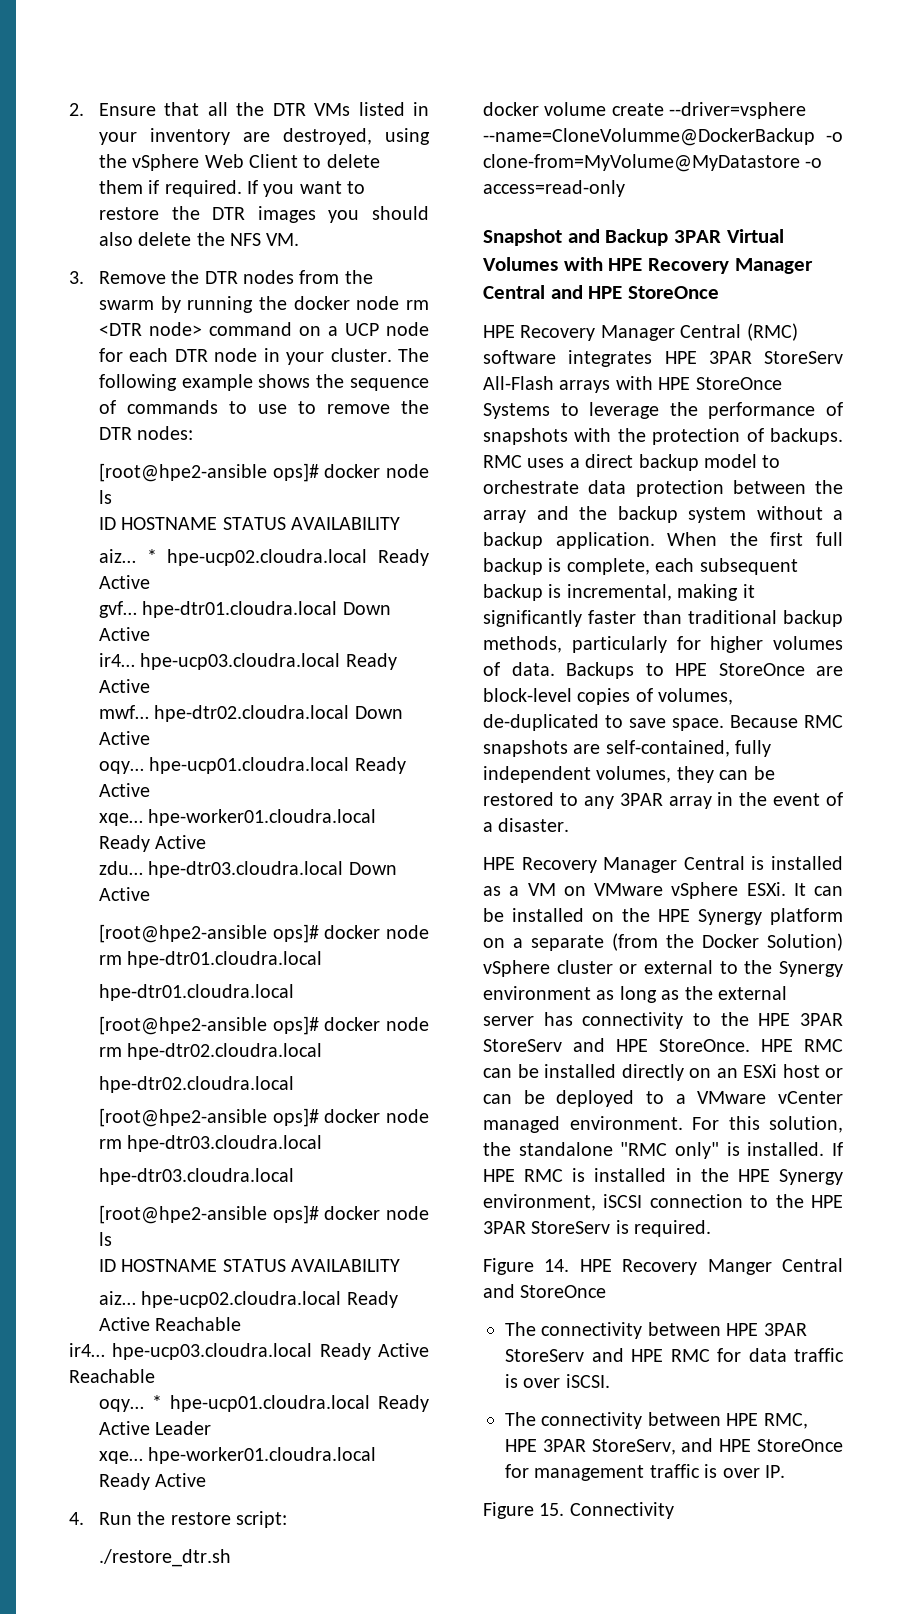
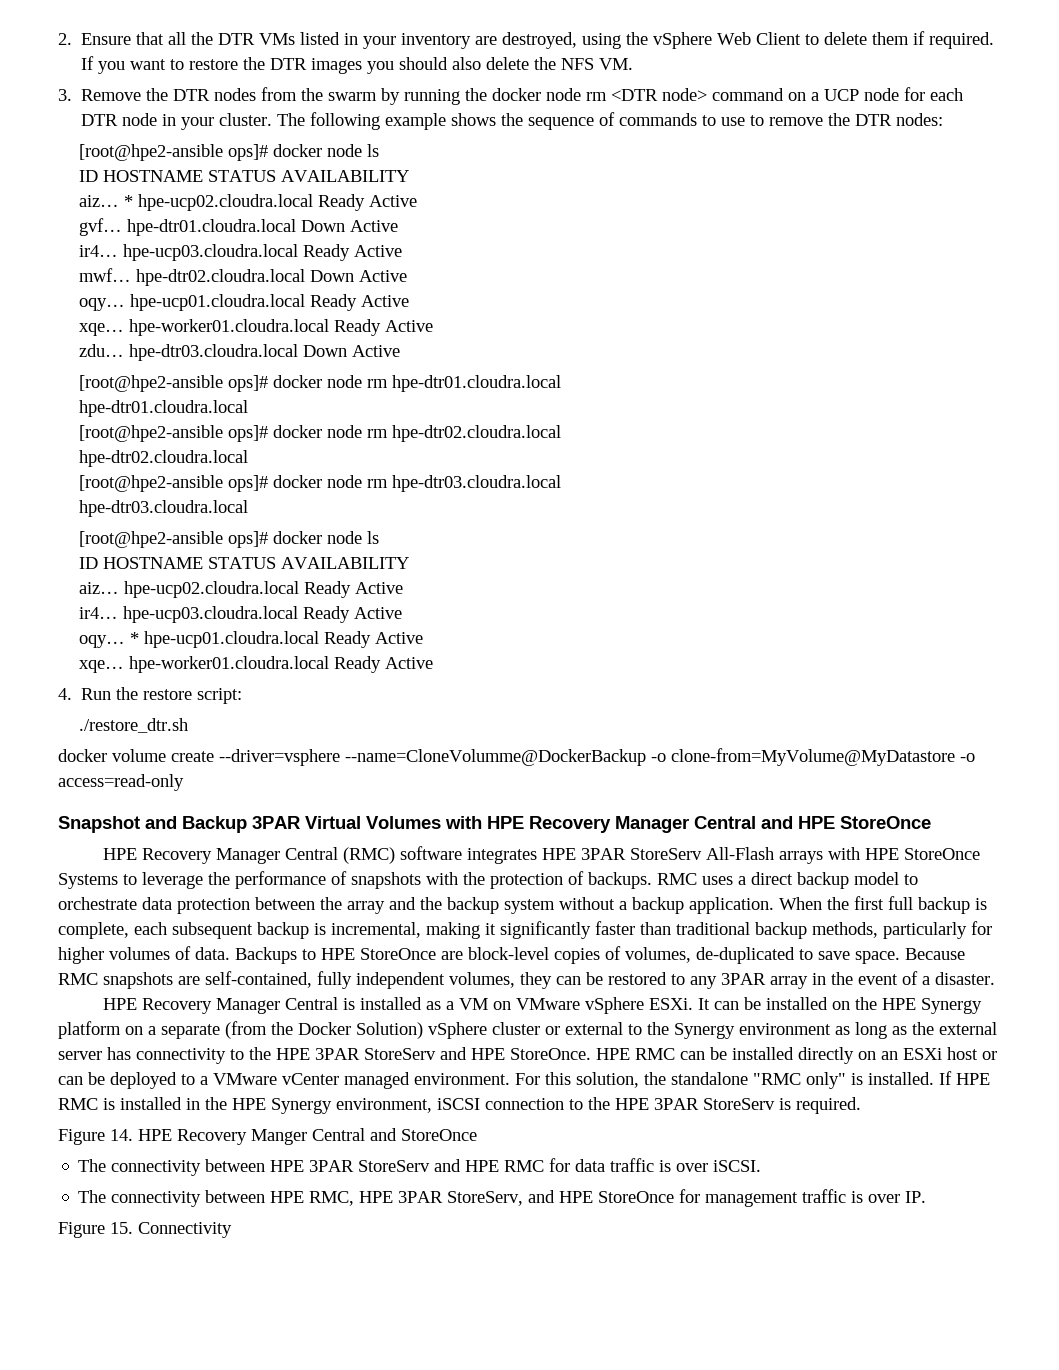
- aiz… hpe-ucp02.cloudra.local Ready Active Reachable
- ir4… hpe-ucp03.cloudra.local Ready Active Reachable
+ aiz… hpe-ucp02.cloudra.local Ready Active
+ ir4… hpe-ucp03.cloudra.local Ready Active
- * hpe-ucp01.cloudra.local Ready Active Leader
+ * hpe-ucp01.cloudra.local Ready Active

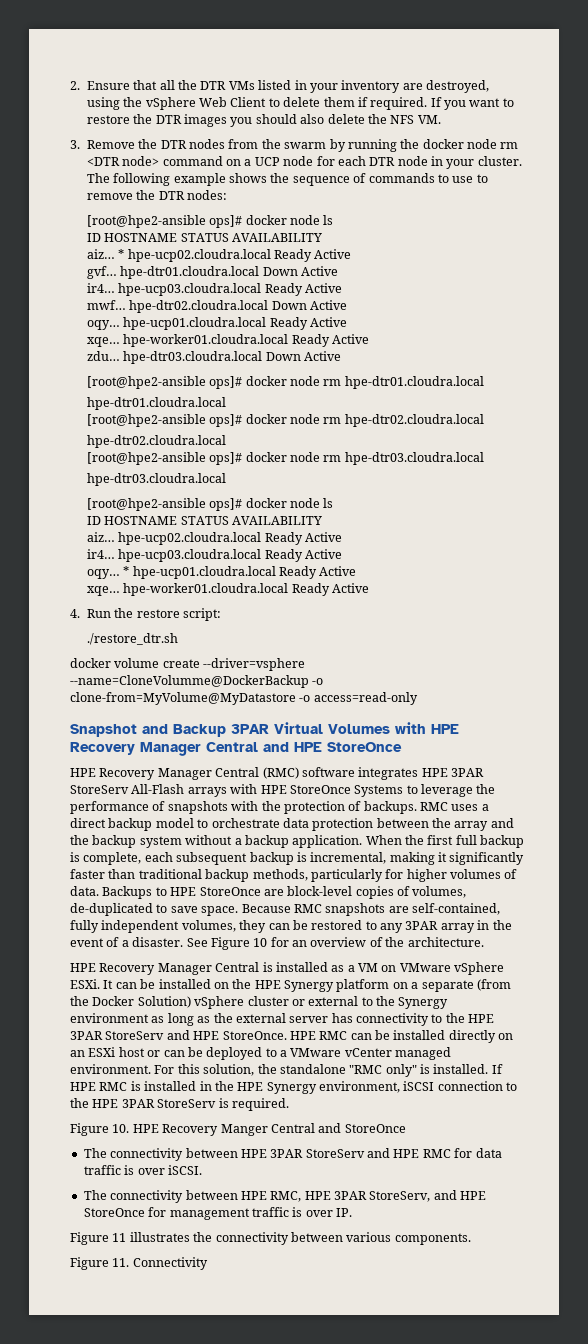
+ See Figure 10 for an overview of the architecture.
- Figure 14. HPE Recovery Manger Central and StoreOnce
+ Figure 10. HPE Recovery Manger Central and StoreOnce
- Figure 15. Connectivity
+ Figure 11 illustrates the connectivity between various components.
+ Figure 11. Connectivity

